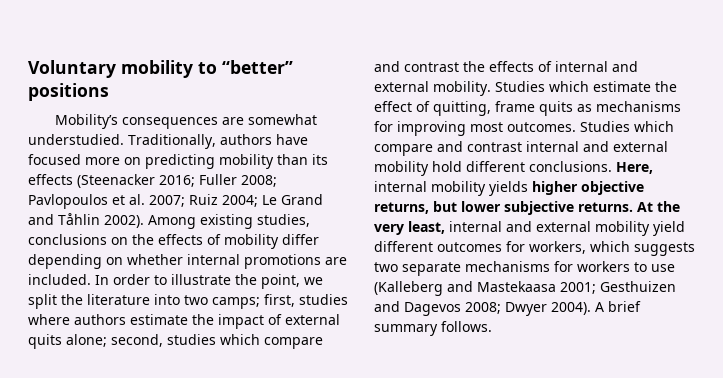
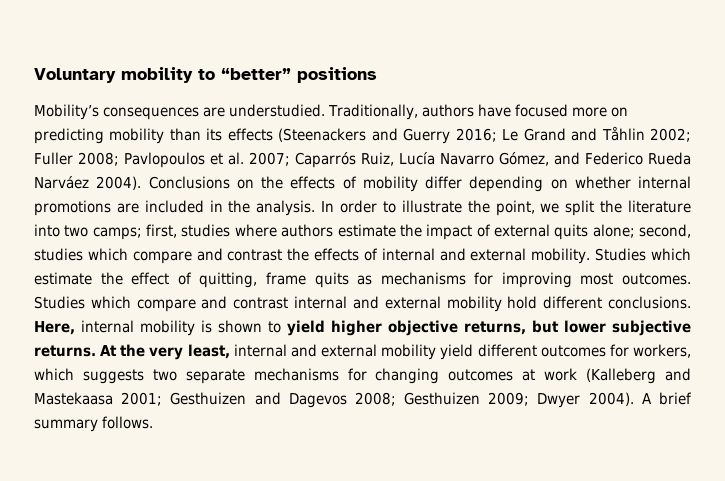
- Mobility’s consequences are somewhat understudied.
+ Mobility’s consequences are understudied.
- Traditionally, authors have focused more on predicting mobility than its effects (Steenacker 2016; Fuller 2008; Pavlopoulos et al. 2007; Ruiz 2004; Le Grand and Tåhlin 2002). Among existing studies, conclusions on the effects of mobility differ depending on whether internal promotions are included.
+ Traditionally, authors have focused more on predicting mobility than its effects (Steenackers and Guerry 2016; Le Grand and Tåhlin 2002; Fuller 2008; Pavlopoulos et al. 2007; Caparrós Ruiz, Lucía Navarro Gómez, and Federico Rueda Narváez 2004). Conclusions on the effects of mobility differ depending on whether internal promotions are included in the analysis.
- Here, internal mobility yields higher objective returns, but lower subjective returns.
+ Here, internal mobility is shown to yield higher objective returns, but lower subjective returns.
- At the very least, internal and external mobility yield different outcomes for workers, which suggests two separate mechanisms for workers to use (Kalleberg and Mastekaasa 2001; Gesthuizen and Dagevos 2008; Dwyer 2004).
+ At the very least, internal and external mobility yield different outcomes for workers, which suggests two separate mechanisms for changing outcomes at work (Kalleberg and Mastekaasa 2001; Gesthuizen and Dagevos 2008; Gesthuizen 2009; Dwyer 2004).

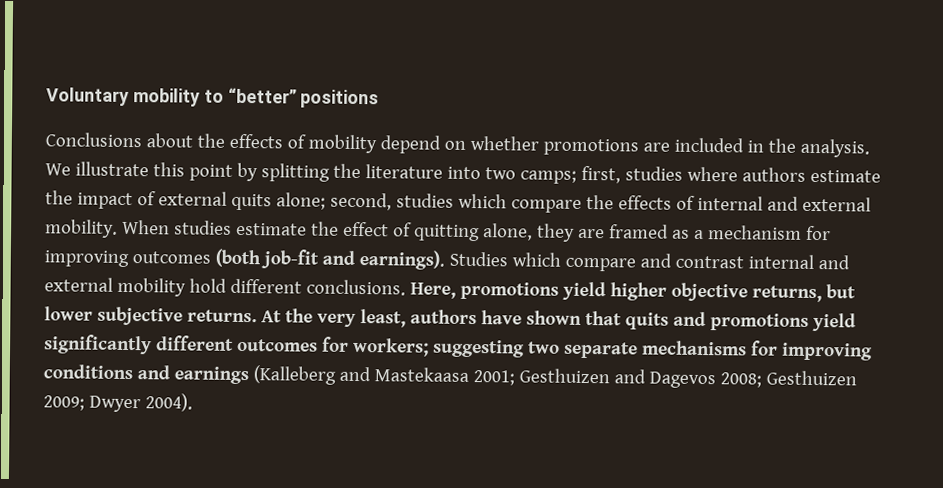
- Mobility’s consequences are understudied. Traditionally, authors have focused more on predicting mobility than its effects (Steenackers and Guerry 2016; Le Grand and Tåhlin 2002; Fuller 2008; Pavlopoulos et al. 2007; Caparrós Ruiz, Lucía Navarro Gómez, and Federico Rueda Narváez 2004). Conclusions on the effects of mobility differ depending on whether internal promotions are included in the analysis.
+ Conclusions about the effects of mobility depend on whether promotions are included in the analysis.
- In order to illustrate the point, we split the literature into two camps; first, studies where authors estimate the impact of external quits alone; second, studies which compare and contrast the effects of internal and external mobility.
+ We illustrate this point by splitting the literature into two camps; first, studies where authors estimate the impact of external quits alone; second, studies which compare the effects of internal and external mobility.
- Studies which estimate the effect of quitting, frame quits as mechanisms for improving most outcomes.
+ When studies estimate the effect of quitting alone, they are framed as a mechanism for improving outcomes (both job-fit and earnings).
- Here, internal mobility is shown to yield higher objective returns, but lower subjective returns.
+ Here, promotions yield higher objective returns, but lower subjective returns.
- At the very least, internal and external mobility yield different outcomes for workers, which suggests two separate mechanisms for changing outcomes at work (Kalleberg and Mastekaasa 2001; Gesthuizen and Dagevos 2008; Gesthuizen 2009; Dwyer 2004). A brief summary follows.
+ At the very least, authors have shown that quits and promotions yield significantly different outcomes for workers; suggesting two separate mechanisms for improving conditions and earnings (Kalleberg and Mastekaasa 2001; Gesthuizen and Dagevos 2008; Gesthuizen 2009; Dwyer 2004).

